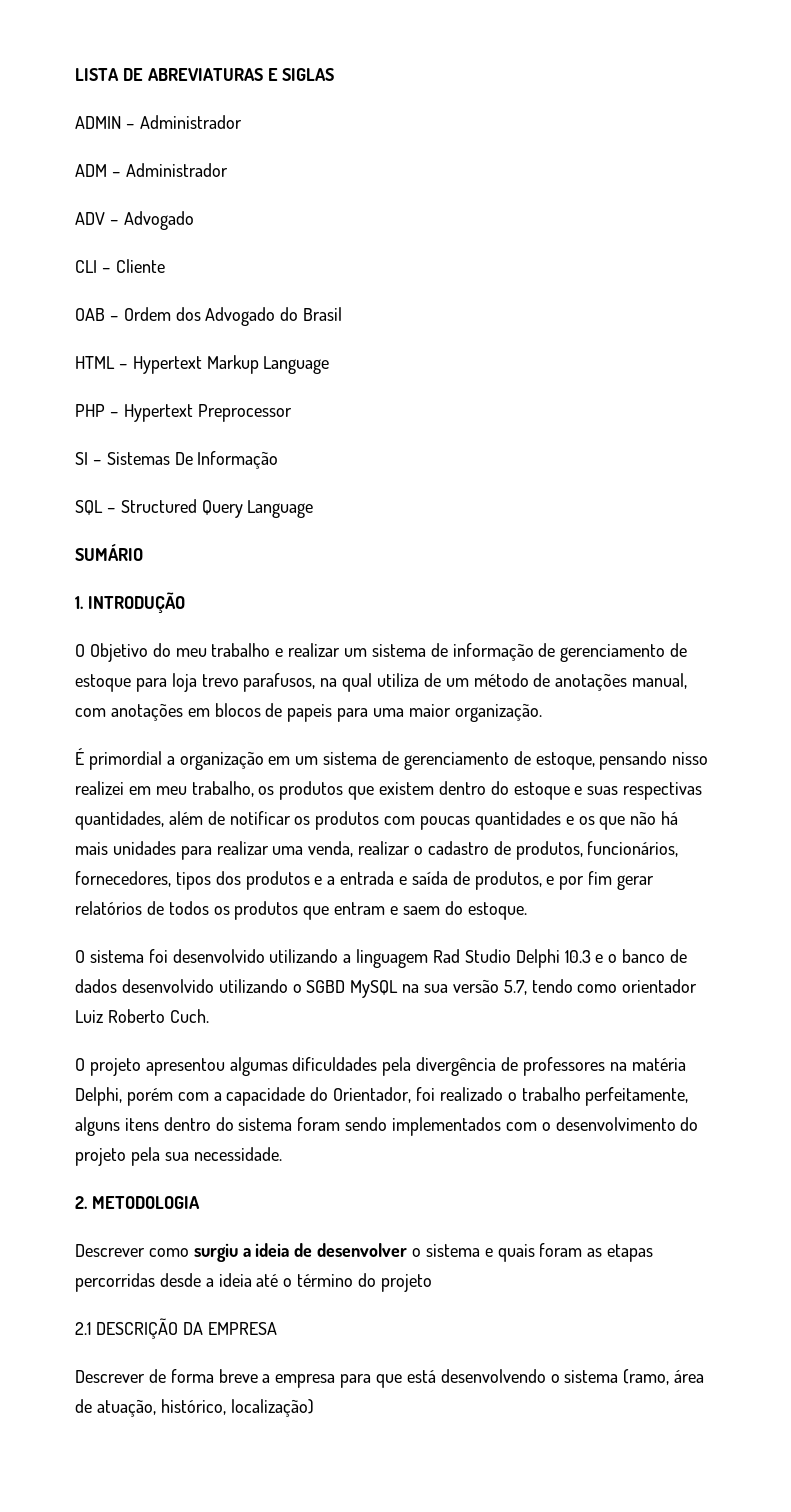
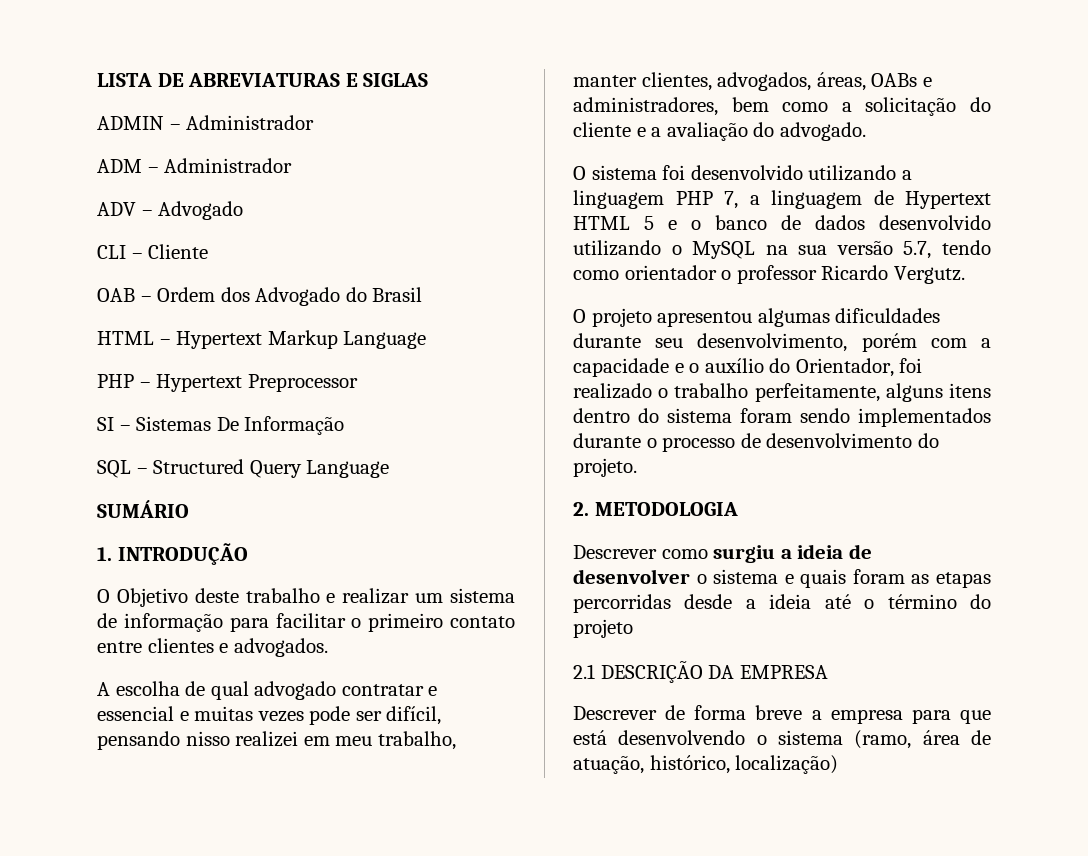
- O Objetivo do meu trabalho e realizar um sistema de informação de gerenciamento de estoque para loja trevo parafusos, na qual utiliza de um método de anotações manual, com anotações em blocos de papeis para uma maior organização.
- É primordial a organização em um sistema de gerenciamento de estoque, pensando nisso realizei em meu trabalho, os produtos que existem dentro do estoque e suas respectivas quantidades, além de notificar os produtos com poucas quantidades e os que não há mais unidades para realizar uma venda, realizar o cadastro de produtos, funcionários, fornecedores, tipos dos produtos e a entrada e saída de produtos, e por fim gerar relatórios de todos os produtos que entram e saem do estoque.
+ O Objetivo deste trabalho e realizar um sistema de informação para facilitar o primeiro contato entre clientes e advogados.
+ A escolha de qual advogado contratar e essencial e muitas vezes pode ser difícil, pensando nisso realizei em meu trabalho, manter clientes, advogados, áreas, OABs e administradores, bem como a solicitação do cliente e a avaliação do advogado.
- O sistema foi desenvolvido utilizando a linguagem Rad Studio Delphi 10.3 e o banco de dados desenvolvido utilizando o SGBD MySQL na sua versão 5.7, tendo como orientador Luiz Roberto Cuch.
+ O sistema foi desenvolvido utilizando a linguagem PHP 7, a linguagem de Hypertext HTML 5 e o banco de dados desenvolvido utilizando o MySQL na sua versão 5.7, tendo como orientador o professor Ricardo Vergutz.
- O projeto apresentou algumas dificuldades pela divergência de professores na matéria Delphi, porém com a capacidade do Orientador, foi realizado o trabalho perfeitamente, alguns itens dentro do sistema foram sendo implementados com o desenvolvimento do projeto pela sua necessidade.
+ O projeto apresentou algumas dificuldades durante seu desenvolvimento, porém com a capacidade e o auxílio do Orientador, foi realizado o trabalho perfeitamente, alguns itens dentro do sistema foram sendo implementados durante o processo de desenvolvimento do projeto.

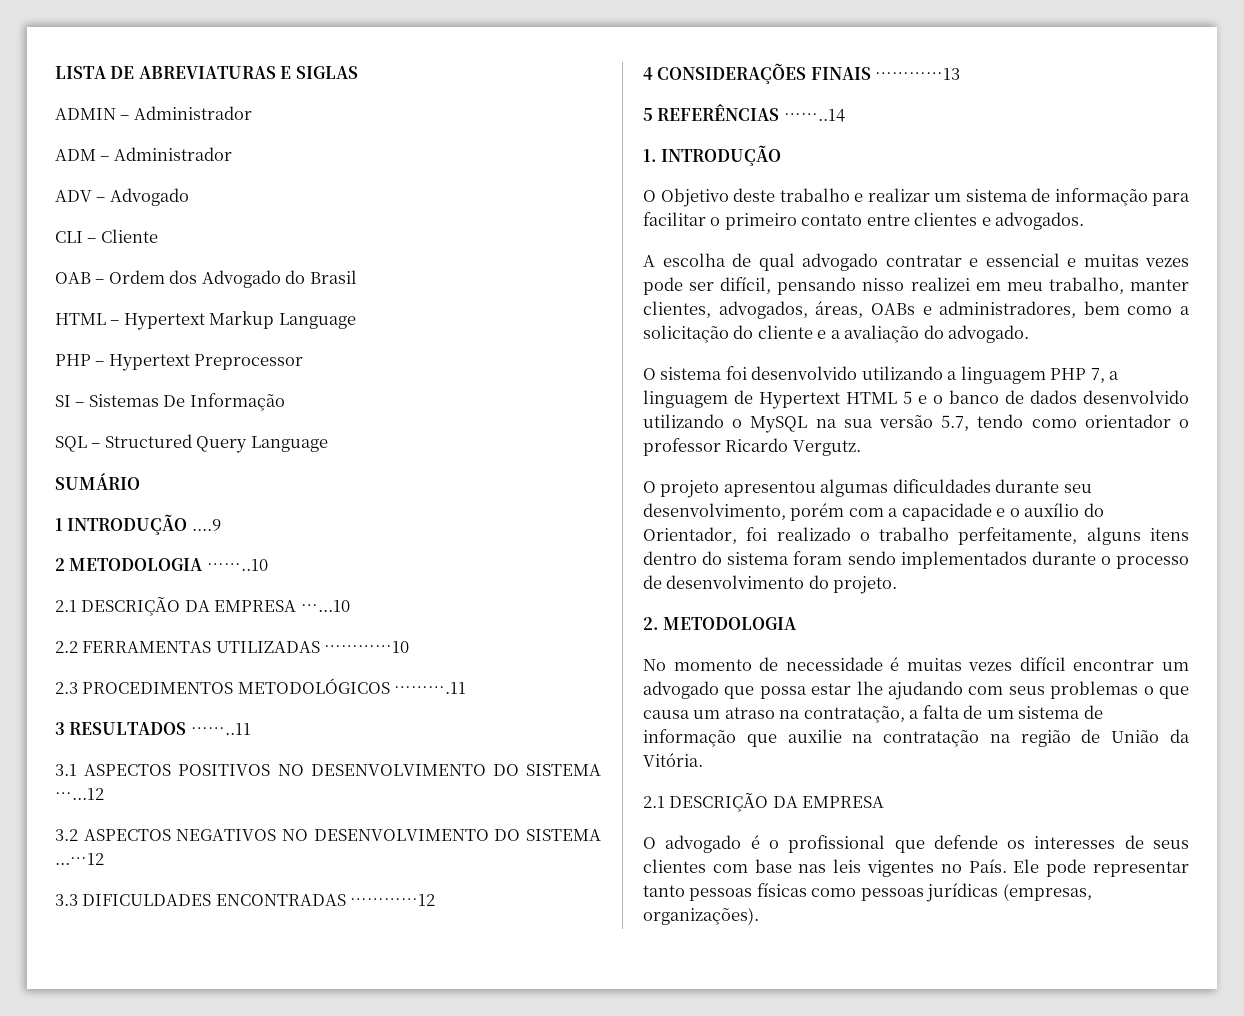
+ 1 INTRODUÇÃO ....9
+ 2 METODOLOGIA ……..10
+ 2.1 DESCRIÇÃO DA EMPRESA …...10
+ 2.2 FERRAMENTAS UTILIZADAS …………10
+ 2.3 PROCEDIMENTOS METODOLÓGICOS ……….11
+ 3 RESULTADOS ……..11
+ 3.1 ASPECTOS POSITIVOS NO DESENVOLVIMENTO DO SISTEMA …...12
+ 3.2 ASPECTOS NEGATIVOS NO DESENVOLVIMENTO DO SISTEMA ...…12
+ 3.3 DIFICULDADES ENCONTRADAS …………12
+ 4 CONSIDERAÇÕES FINAIS …………13
+ 5 REFERÊNCIAS ……..14
- Descrever como surgiu a ideia de desenvolver o sistema e quais foram as etapas percorridas desde a ideia até o término do projeto
+ No momento de necessidade é muitas vezes difícil encontrar um advogado que possa estar lhe ajudando com seus problemas o que causa um atraso na contratação, a falta de um sistema de informação que auxilie na contratação na região de União da Vitória.
  2.1 DESCRIÇÃO DA EMPRESA
- Descrever de forma breve a empresa para que está desenvolvendo o sistema (ramo, área de atuação, histórico, localização)
+ O advogado é o profissional que defende os interesses de seus clientes com base nas leis vigentes no País. Ele pode representar tanto pessoas físicas como pessoas jurídicas (empresas, organizações).

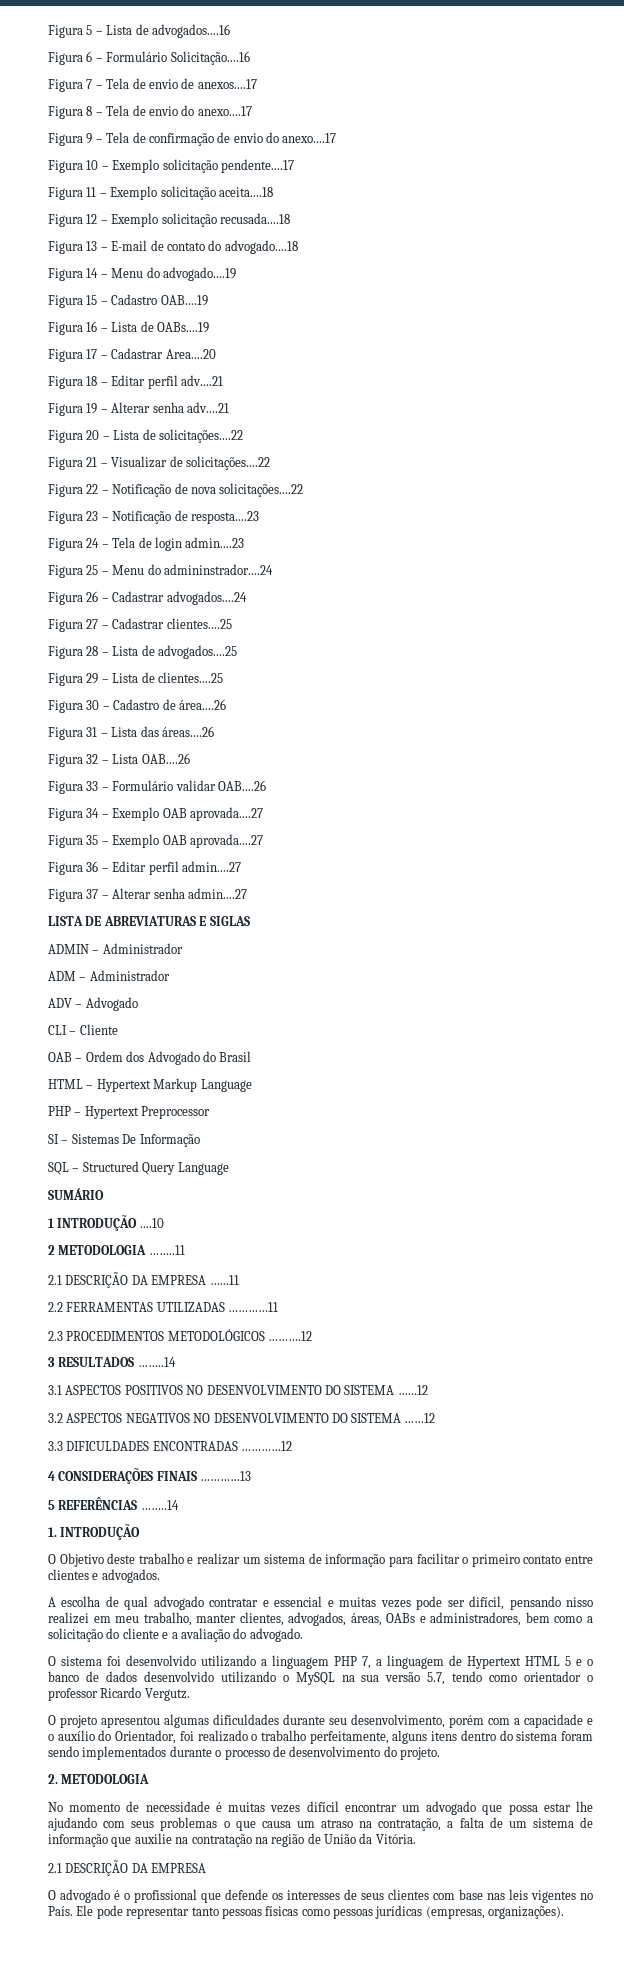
+ Figura 5 – Lista de advogados....16
+ Figura 6 – Formulário Solicitação....16
+ Figura 7 – Tela de envio de anexos....17
+ Figura 8 – Tela de envio do anexo....17
+ Figura 9 – Tela de confirmação de envio do anexo....17
+ Figura 10 – Exemplo solicitação pendente....17
+ Figura 11 – Exemplo solicitação aceita....18
+ Figura 12 – Exemplo solicitação recusada....18
+ Figura 13 – E-mail de contato do advogado....18
+ Figura 14 – Menu do advogado....19
+ Figura 15 – Cadastro OAB....19
+ Figura 16 – Lista de OABs....19
+ Figura 17 – Cadastrar Area....20
+ Figura 18 – Editar perfil adv....21
+ Figura 19 – Alterar senha adv....21
+ Figura 20 – Lista de solicitações....22
+ Figura 21 – Visualizar de solicitações....22
+ Figura 22 – Notificação de nova solicitações....22
+ Figura 23 – Notificação de resposta....23
+ Figura 24 – Tela de login admin....23
+ Figura 25 – Menu do admininstrador....24
+ Figura 26 – Cadastrar advogados....24
+ Figura 27 – Cadastrar clientes....25
+ Figura 28 – Lista de advogados....25
+ Figura 29 – Lista de clientes....25
+ Figura 30 – Cadastro de área....26
+ Figura 31 – Lista das áreas....26
+ Figura 32 – Lista OAB....26
+ Figura 33 – Formulário validar OAB....26
+ Figura 34 – Exemplo OAB aprovada....27
+ Figura 35 – Exemplo OAB aprovada....27
+ Figura 36 – Editar perfil admin....27
+ Figura 37 – Alterar senha admin....27
- 1 INTRODUÇÃO ....9
+ 1 INTRODUÇÃO ....10
- 2 METODOLOGIA ……..10
- 2.1 DESCRIÇÃO DA EMPRESA …...10
+ 2 METODOLOGIA ……..11
+ 2.1 DESCRIÇÃO DA EMPRESA …...11
- 2.2 FERRAMENTAS UTILIZADAS …………10
+ 2.2 FERRAMENTAS UTILIZADAS …………11
- 2.3 PROCEDIMENTOS METODOLÓGICOS ……….11
+ 2.3 PROCEDIMENTOS METODOLÓGICOS ……….12
- 3 RESULTADOS ……..11
+ 3 RESULTADOS ……..14

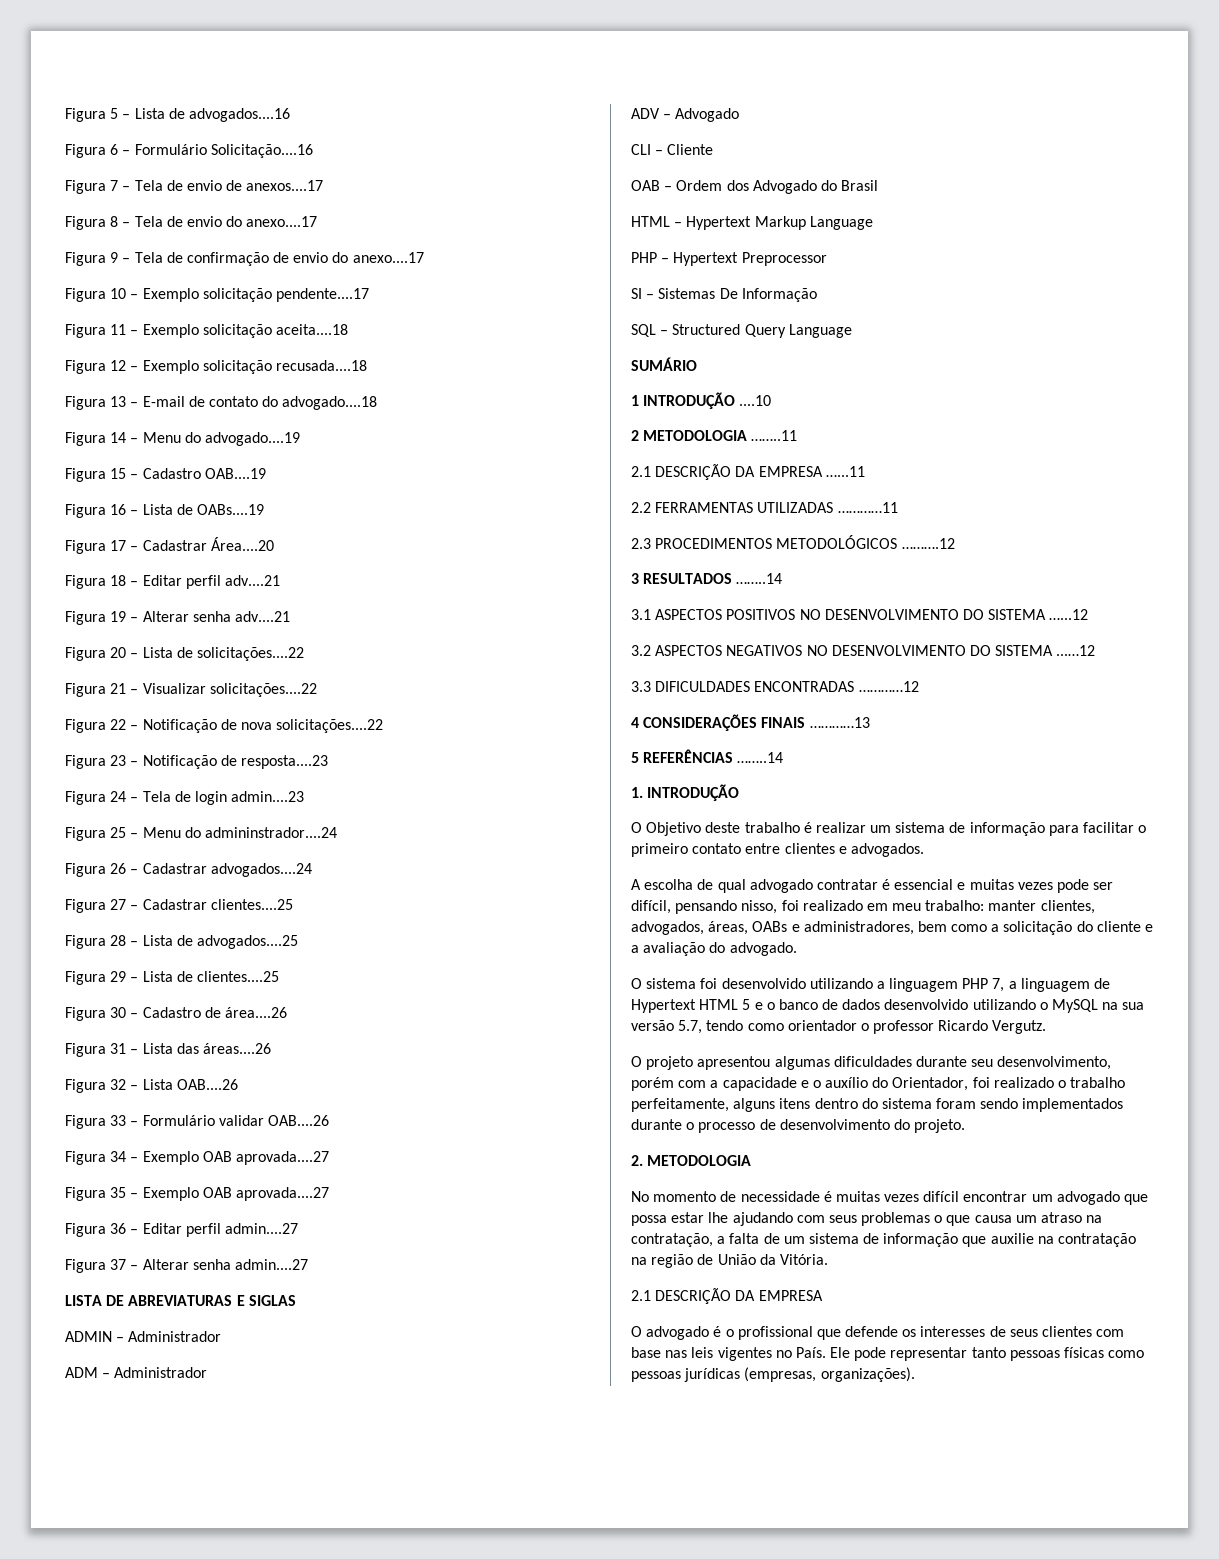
- Figura 17 – Cadastrar Area....20
+ Figura 17 – Cadastrar Área....20
- Figura 21 – Visualizar de solicitações....22
+ Figura 21 – Visualizar solicitações....22
- O Objetivo deste trabalho e realizar um sistema de informação para facilitar o primeiro contato entre clientes e advogados.
+ O Objetivo deste trabalho é realizar um sistema de informação para facilitar o primeiro contato entre clientes e advogados.
- A escolha de qual advogado contratar e essencial e muitas vezes pode ser difícil, pensando nisso realizei em meu trabalho, manter clientes, advogados, áreas, OABs e administradores, bem como a solicitação do cliente e a avaliação do advogado.
+ A escolha de qual advogado contratar é essencial e muitas vezes pode ser difícil, pensando nisso, foi realizado em meu trabalho: manter clientes, advogados, áreas, OABs e administradores, bem como a solicitação do cliente e a avaliação do advogado.

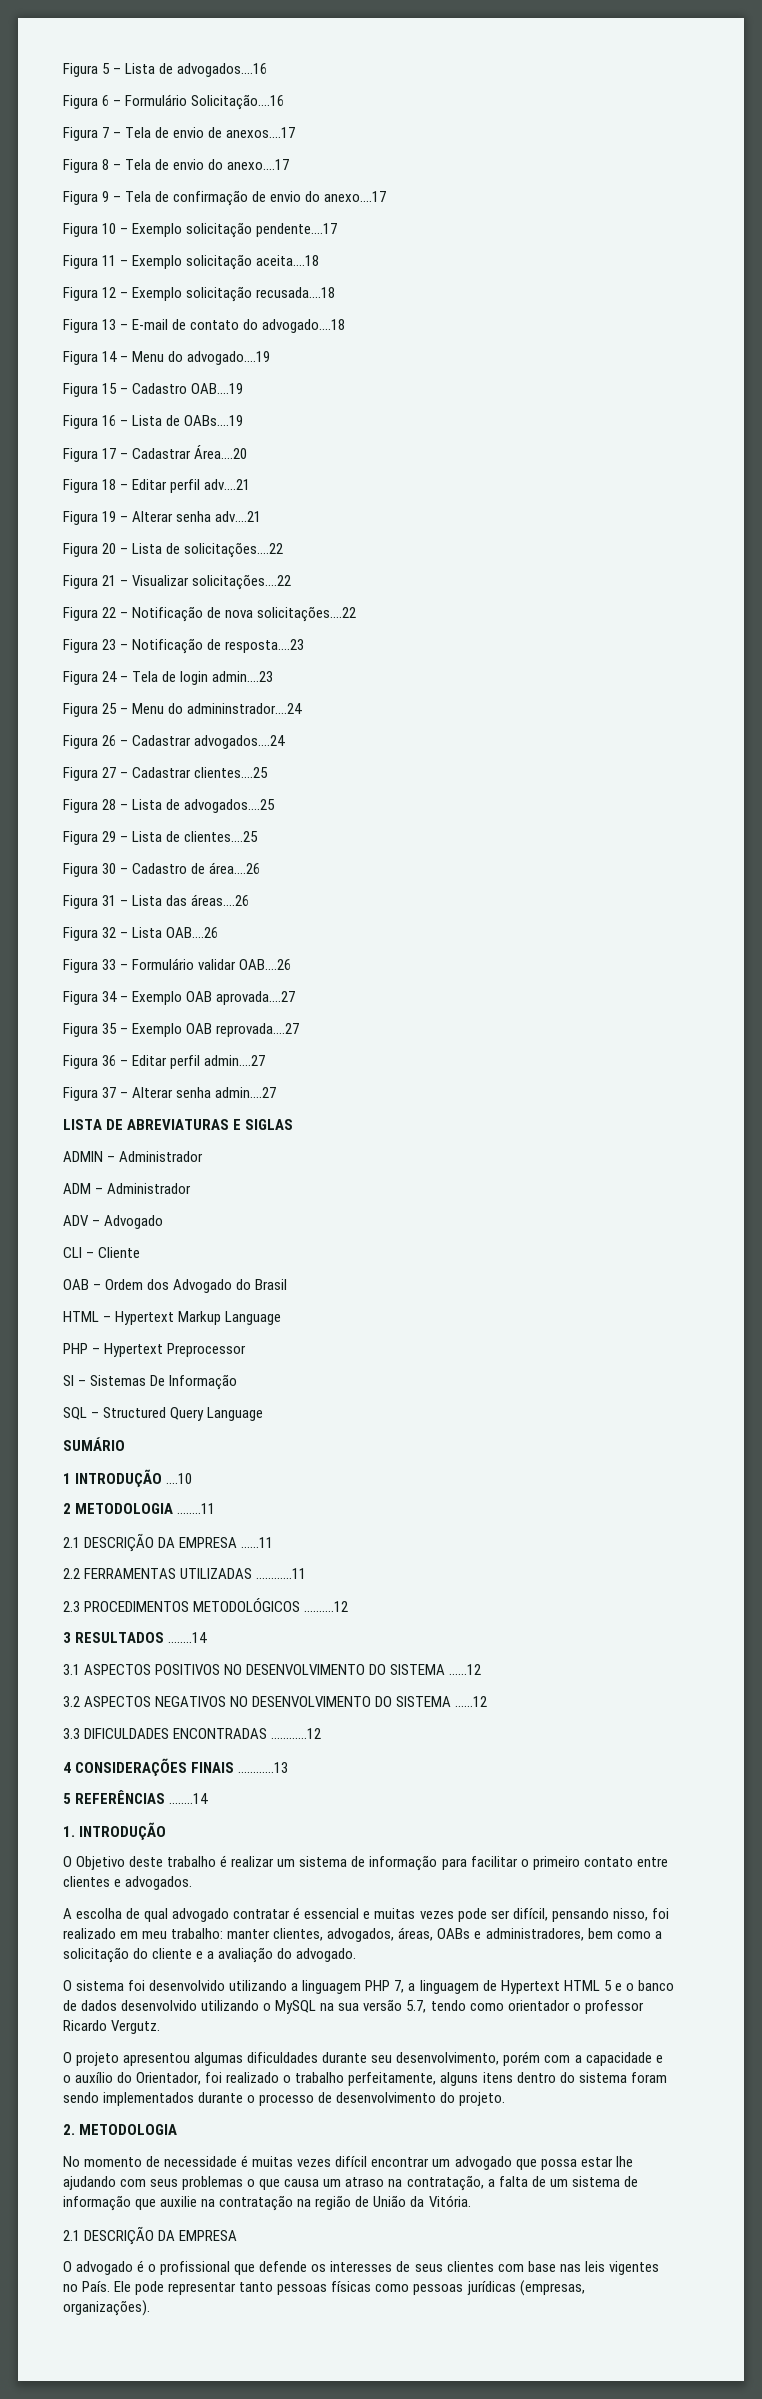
- Figura 35 – Exemplo OAB aprovada....27
+ Figura 35 – Exemplo OAB reprovada....27

